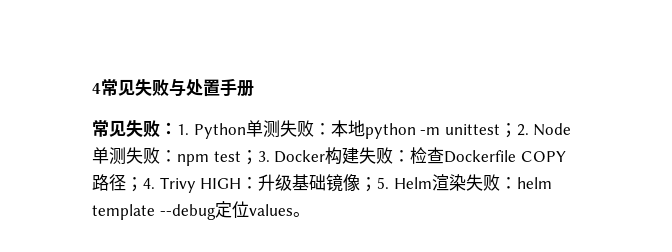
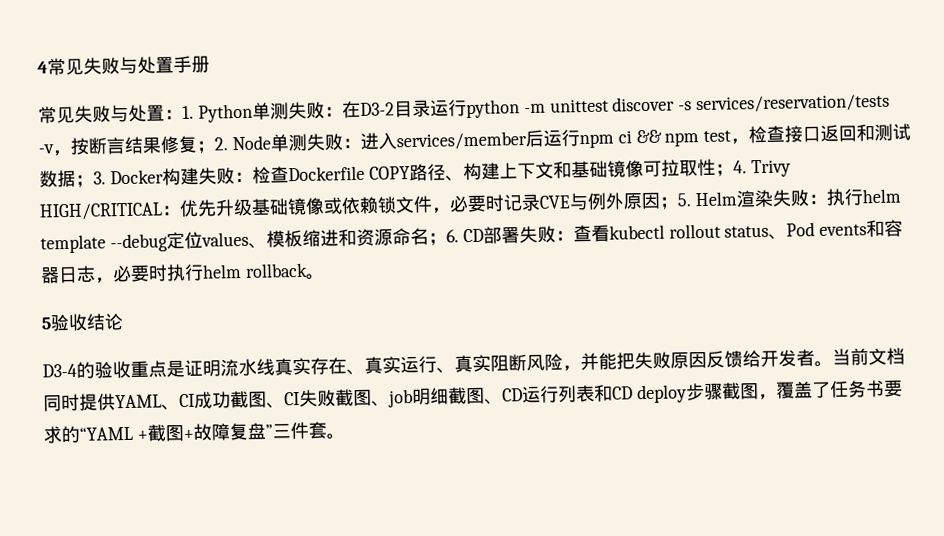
- 常见失败：1. Python单测失败：本地python -m unittest；2. Node单测失败：npm test；3. Docker构建失败：检查Dockerfile COPY路径；4. Trivy HIGH：升级基础镜像；5. Helm渲染失败：helm template --debug定位values。
+ 常见失败与处置：1. Python单测失败：在D3-2目录运行python -m unittest discover -s services/reservation/tests -v，按断言结果修复；2. Node单测失败：进入services/member后运行npm ci && npm test，检查接口返回和测试数据；3. Docker构建失败：检查Dockerfile COPY路径、构建上下文和基础镜像可拉取性；4. Trivy HIGH/CRITICAL：优先升级基础镜像或依赖锁文件，必要时记录CVE与例外原因；5. Helm渲染失败：执行helm template --debug定位values、模板缩进和资源命名；6. CD部署失败：查看kubectl rollout status、Pod events和容器日志，必要时执行helm rollback。
+ 5验收结论
+ D3-4的验收重点是证明流水线真实存在、真实运行、真实阻断风险，并能把失败原因反馈给开发者。当前文档同时提供YAML、CI成功截图、CI失败截图、job明细截图、CD运行列表和CD deploy步骤截图，覆盖了任务书要求的“YAML +截图+故障复盘”三件套。

